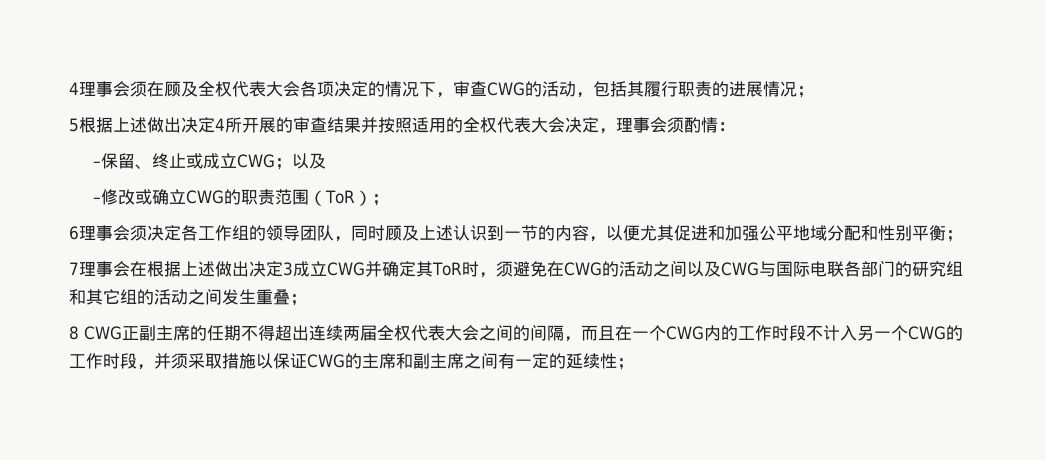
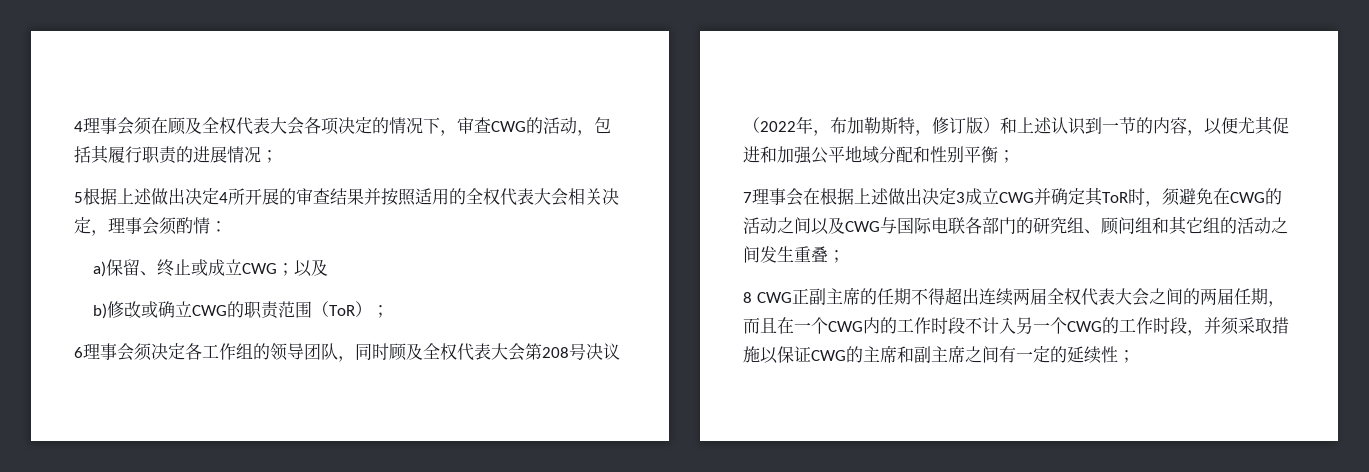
- 5根据上述做出决定4所开展的审查结果并按照适用的全权代表大会决定，理事会须酌情：
+ 5根据上述做出决定4所开展的审查结果并按照适用的全权代表大会相关决定，理事会须酌情：
- –保留、终止或成立CWG；以及
+ a)保留、终止或成立CWG；以及
- –修改或确立CWG的职责范围（ToR）；
+ b)修改或确立CWG的职责范围（ToR）；
- 6理事会须决定各工作组的领导团队，同时顾及上述认识到一节的内容，以便尤其促进和加强公平地域分配和性别平衡；
+ 6理事会须决定各工作组的领导团队，同时顾及全权代表大会第208号决议（2022年，布加勒斯特，修订版）和上述认识到一节的内容，以便尤其促进和加强公平地域分配和性别平衡；
- 7理事会在根据上述做出决定3成立CWG并确定其ToR时，须避免在CWG的活动之间以及CWG与国际电联各部门的研究组和其它组的活动之间发生重叠；
+ 7理事会在根据上述做出决定3成立CWG并确定其ToR时，须避免在CWG的活动之间以及CWG与国际电联各部门的研究组、顾问组和其它组的活动之间发生重叠；
- 8 CWG正副主席的任期不得超出连续两届全权代表大会之间的间隔，而且在一个CWG内的工作时段不计入另一个CWG的工作时段，并须采取措施以保证CWG的主席和副主席之间有一定的延续性；
+ 8 CWG正副主席的任期不得超出连续两届全权代表大会之间的两届任期，而且在一个CWG内的工作时段不计入另一个CWG的工作时段，并须采取措施以保证CWG的主席和副主席之间有一定的延续性；

